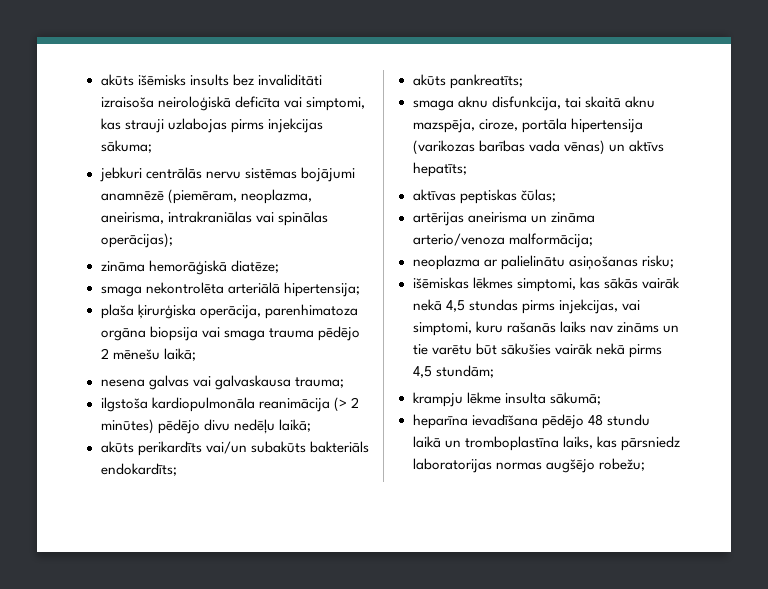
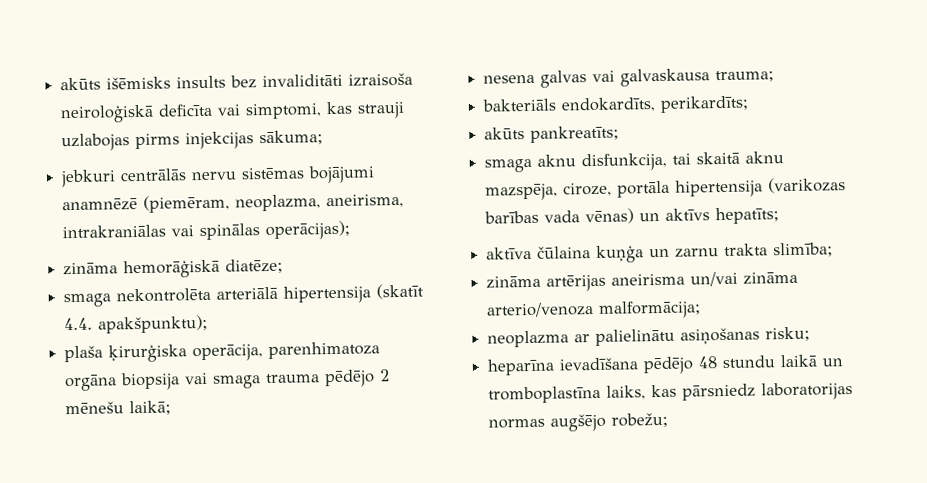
- smaga nekontrolēta arteriālā hipertensija;
+ smaga nekontrolēta arteriālā hipertensija (skatīt 4.4. apakšpunktu);
- ilgstoša kardiopulmonāla reanimācija (> 2 minūtes) pēdējo divu nedēļu laikā;
- akūts perikardīts vai/un subakūts bakteriāls endokardīts;
+ bakteriāls endokardīts, perikardīts;
- aktīvas peptiskas čūlas;
- artērijas aneirisma un zināma arterio/venoza malformācija;
+ aktīva čūlaina kuņģa un zarnu trakta slimība;
+ zināma artērijas aneirisma un/vai zināma arterio/venoza malformācija;
- išēmiskas lēkmes simptomi, kas sākās vairāk nekā 4,5 stundas pirms injekcijas, vai simptomi, kuru rašanās laiks nav zināms un tie varētu būt sākušies vairāk nekā pirms 4,5 stundām;
- krampju lēkme insulta sākumā;

